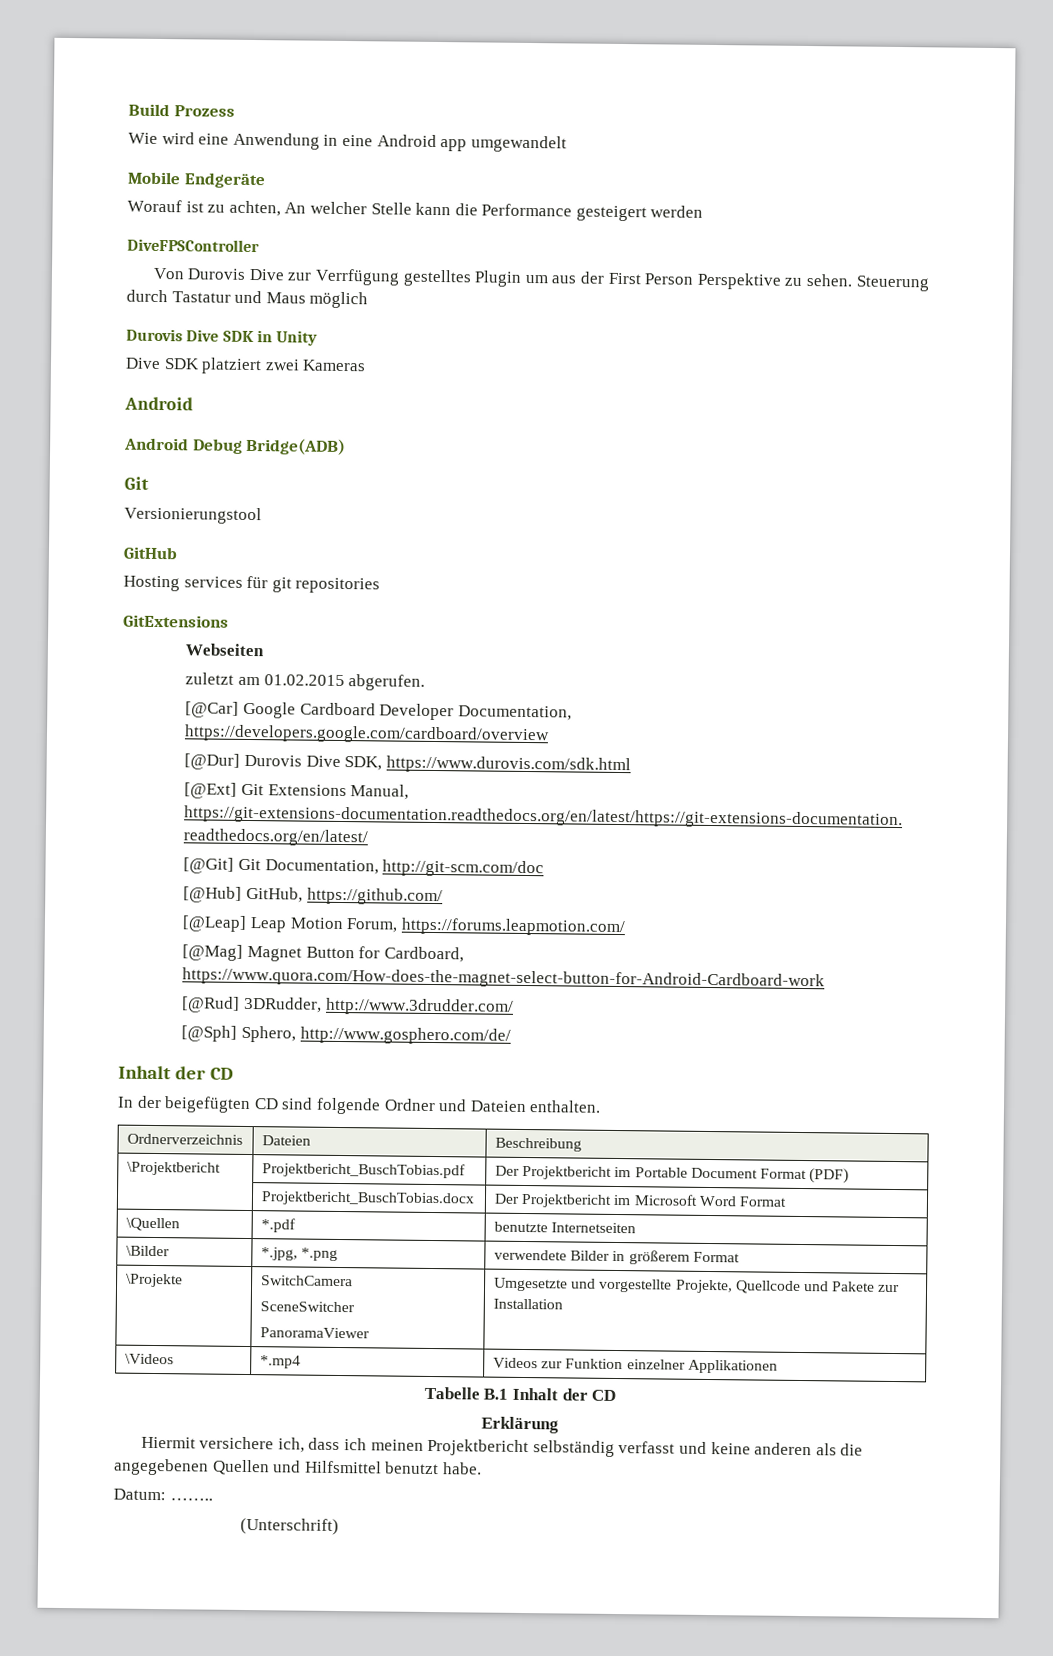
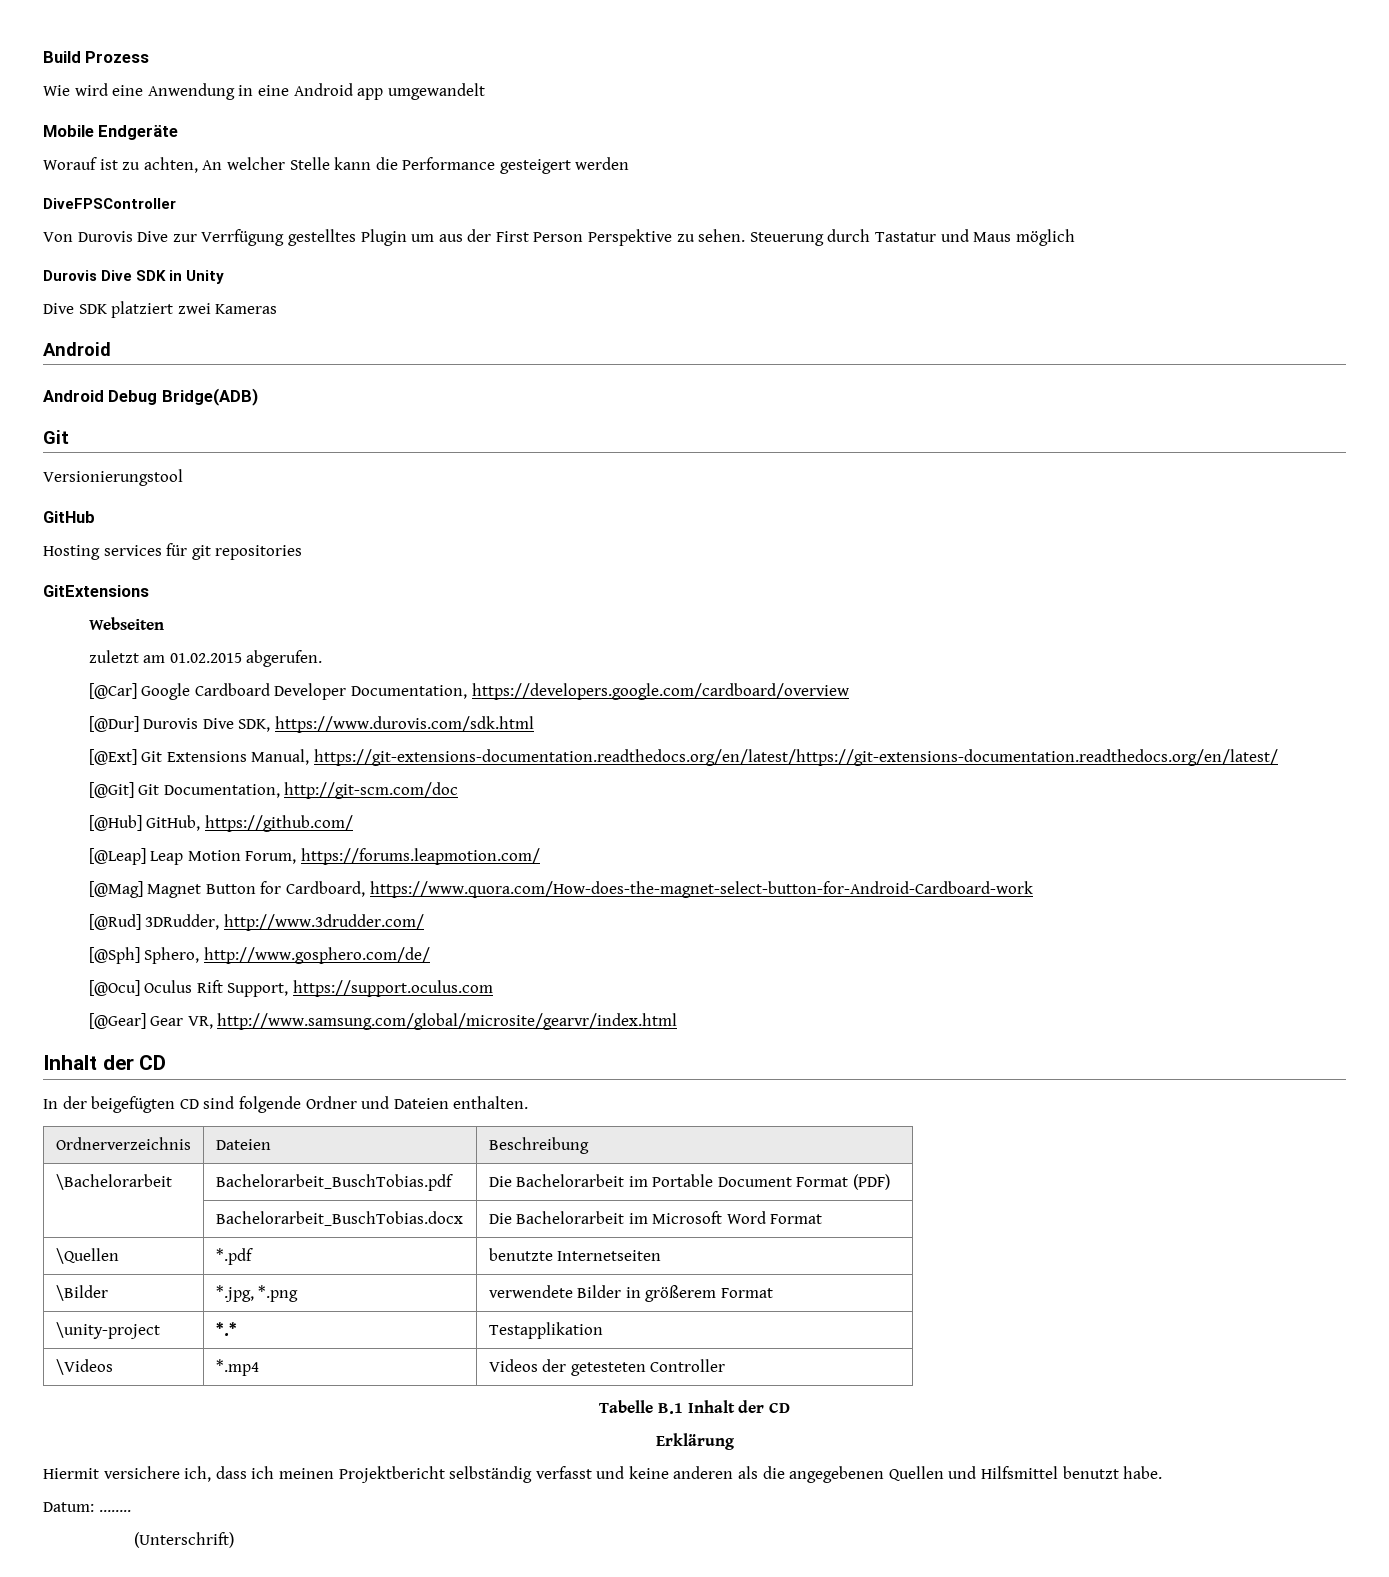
+ [@Ocu] Oculus Rift Support, https://support.oculus.com
+ [@Gear] Gear VR, http://www.samsung.com/global/microsite/gearvr/index.html
- \Projektbericht | Projektbericht_BuschTobias.pdf | Der Projektbericht im Portable Document Format (PDF)
+ \Bachelorarbeit | Bachelorarbeit_BuschTobias.pdf | Die Bachelorarbeit im Portable Document Format (PDF)
- | Projektbericht_BuschTobias.docx | Der Projektbericht im Microsoft Word Format
+ | Bachelorarbeit_BuschTobias.docx | Die Bachelorarbeit im Microsoft Word Format
- \Projekte | SwitchCamera
- SceneSwitcher
- PanoramaViewer | Umgesetzte und vorgestellte Projekte, Quellcode und Pakete zur Installation
+ \unity-project | *.* | Testapplikation
- \Videos | *.mp4 | Videos zur Funktion einzelner Applikationen
+ \Videos | *.mp4 | Videos der getesteten Controller

